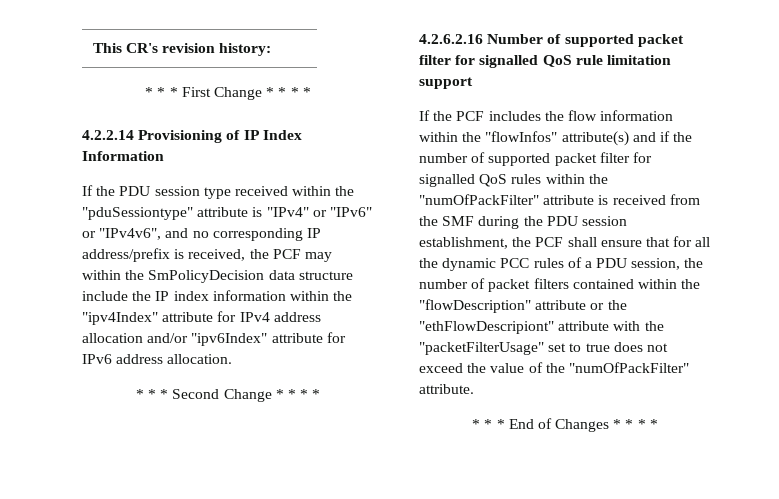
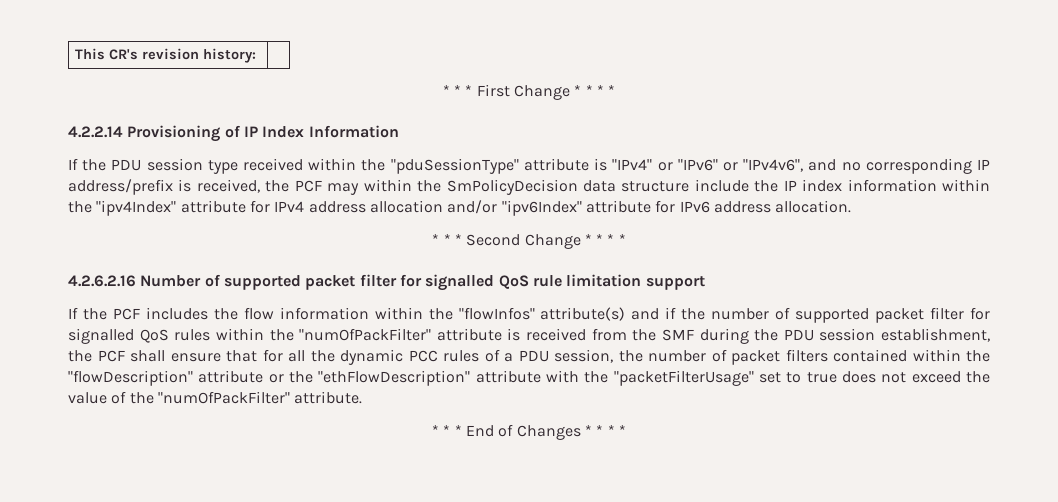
- If the PDU session type received within the "pduSessiontype" attribute is "IPv4" or "IPv6" or "IPv4v6", and no corresponding IP address/prefix is received, the PCF may within the SmPolicyDecision data structure include the IP index information within the "ipv4Index" attribute for IPv4 address allocation and/or "ipv6Index" attribute for IPv6 address allocation.
+ If the PDU session type received within the "pduSessionType" attribute is "IPv4" or "IPv6" or "IPv4v6", and no corresponding IP address/prefix is received, the PCF may within the SmPolicyDecision data structure include the IP index information within the "ipv4Index" attribute for IPv4 address allocation and/or "ipv6Index" attribute for IPv6 address allocation.
- If the PCF includes the flow information within the "flowInfos" attribute(s) and if the number of supported packet filter for signalled QoS rules within the "numOfPackFilter" attribute is received from the SMF during the PDU session establishment, the PCF shall ensure that for all the dynamic PCC rules of a PDU session, the number of packet filters contained within the "flowDescription" attribute or the "ethFlowDescripiont" attribute with the "packetFilterUsage" set to true does not exceed the value of the "numOfPackFilter" attribute.
+ If the PCF includes the flow information within the "flowInfos" attribute(s) and if the number of supported packet filter for signalled QoS rules within the "numOfPackFilter" attribute is received from the SMF during the PDU session establishment, the PCF shall ensure that for all the dynamic PCC rules of a PDU session, the number of packet filters contained within the "flowDescription" attribute or the "ethFlowDescription" attribute with the "packetFilterUsage" set to true does not exceed the value of the "numOfPackFilter" attribute.

